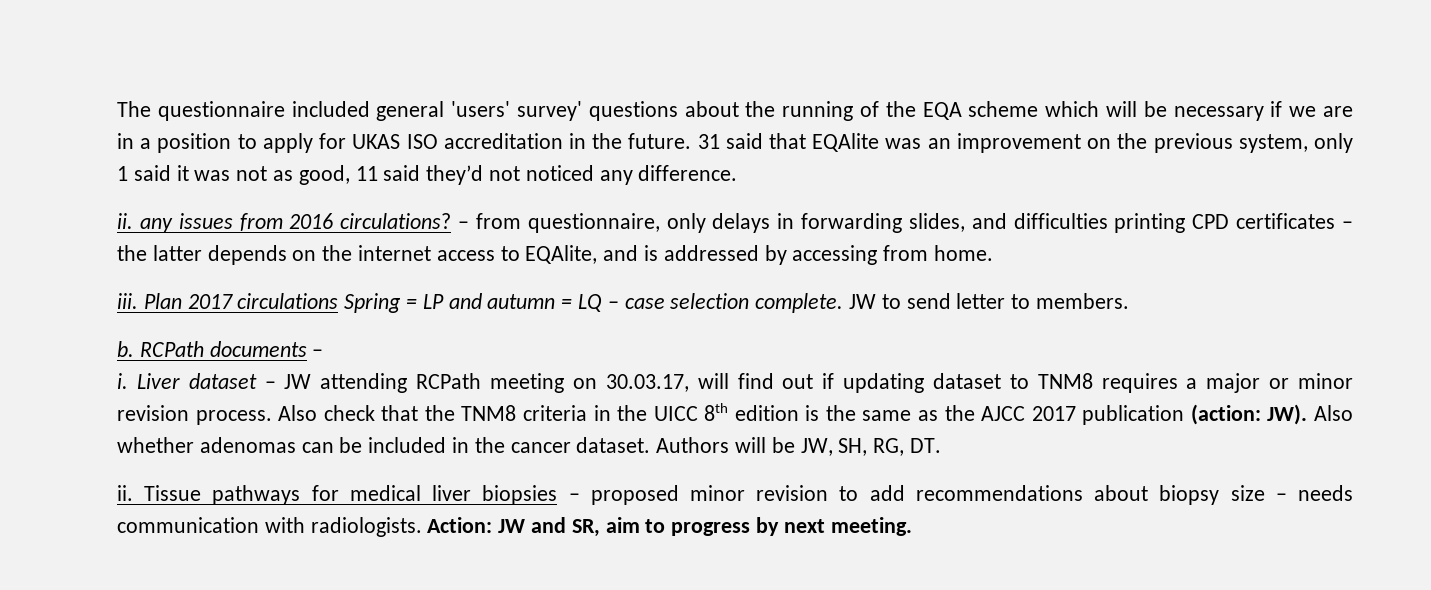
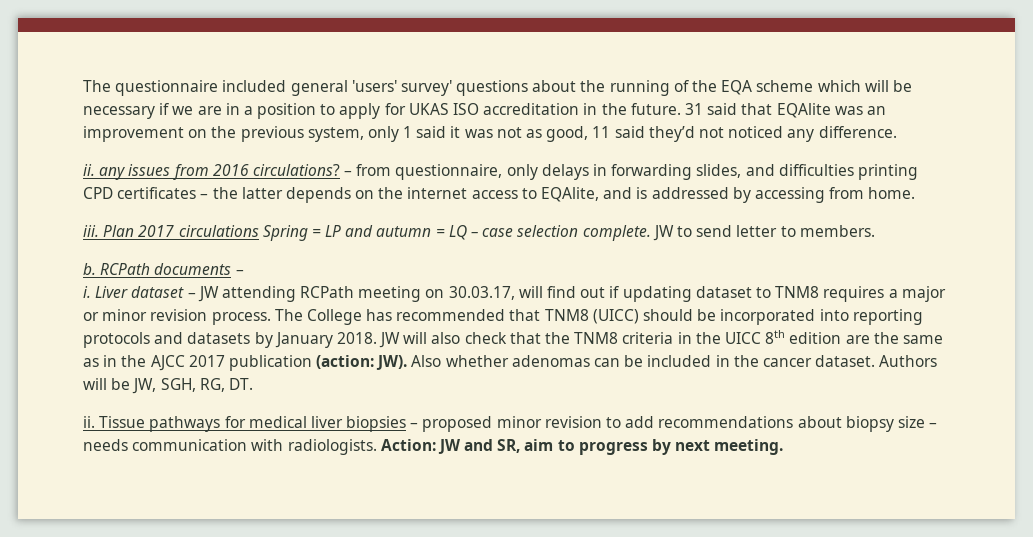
- Also check that the TNM8 criteria in the UICC 8th edition is the same as the AJCC 2017 publication (action: JW). Also whether adenomas can be included in the cancer dataset.
+ The College has recommended that TNM8 (UICC) should be incorporated into reporting protocols and datasets by January 2018. JW will also check that the TNM8 criteria in the UICC 8th edition are the same as in the AJCC 2017 publication (action: JW). Also whether adenomas can be included in the cancer dataset.
- Authors will be JW, SH, RG, DT.
+ Authors will be JW, SGH, RG, DT.

